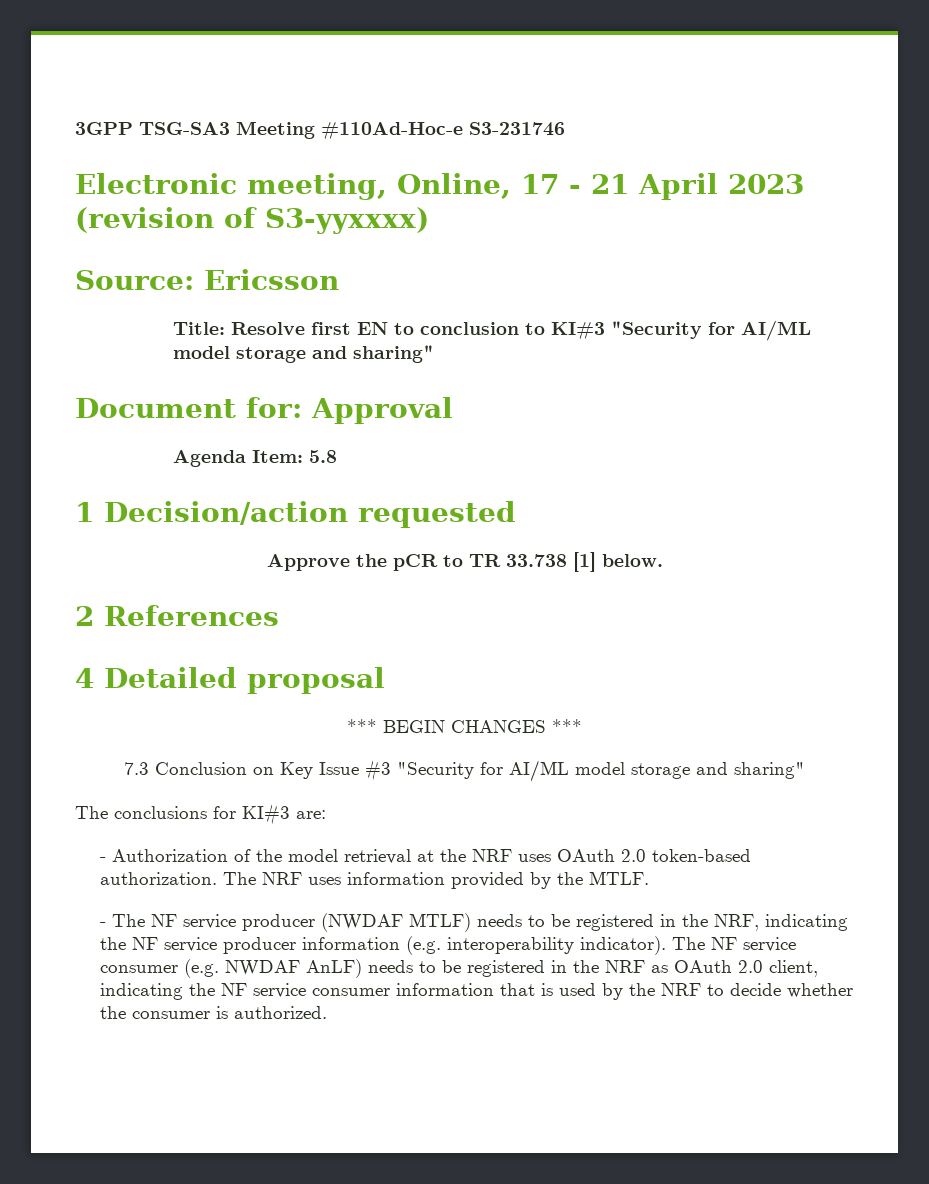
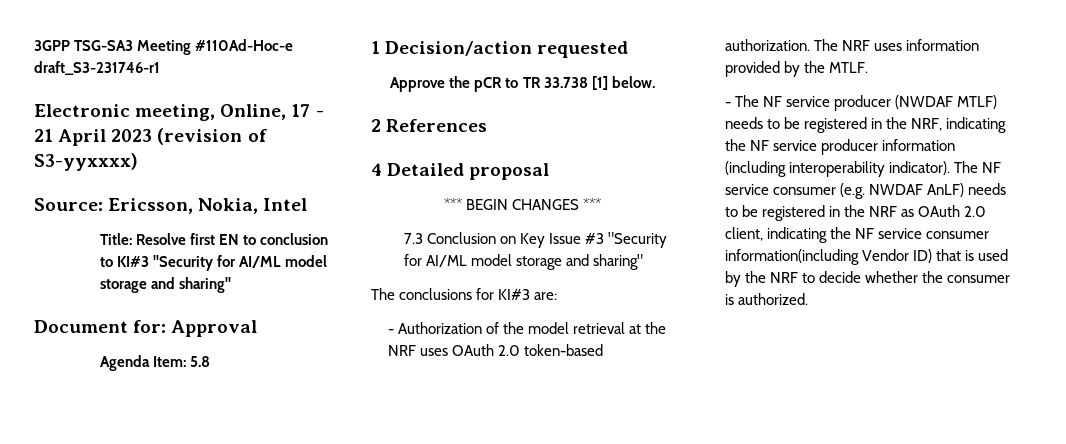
- 3GPP TSG-SA3 Meeting #110Ad-Hoc-e S3-231746
+ 3GPP TSG-SA3 Meeting #110Ad-Hoc-e draft_S3-231746-r1
- Source: Ericsson
+ Source: Ericsson, Nokia, Intel
- - The NF service producer (NWDAF MTLF) needs to be registered in the NRF, indicating the NF service producer information (e.g. interoperability indicator).
+ - The NF service producer (NWDAF MTLF) needs to be registered in the NRF, indicating the NF service producer information (including interoperability indicator).
- The NF service consumer (e.g. NWDAF AnLF) needs to be registered in the NRF as OAuth 2.0 client, indicating the NF service consumer information that is used by the NRF to decide whether the consumer is authorized.
+ The NF service consumer (e.g. NWDAF AnLF) needs to be registered in the NRF as OAuth 2.0 client, indicating the NF service consumer information(including Vendor ID) that is used by the NRF to decide whether the consumer is authorized.

